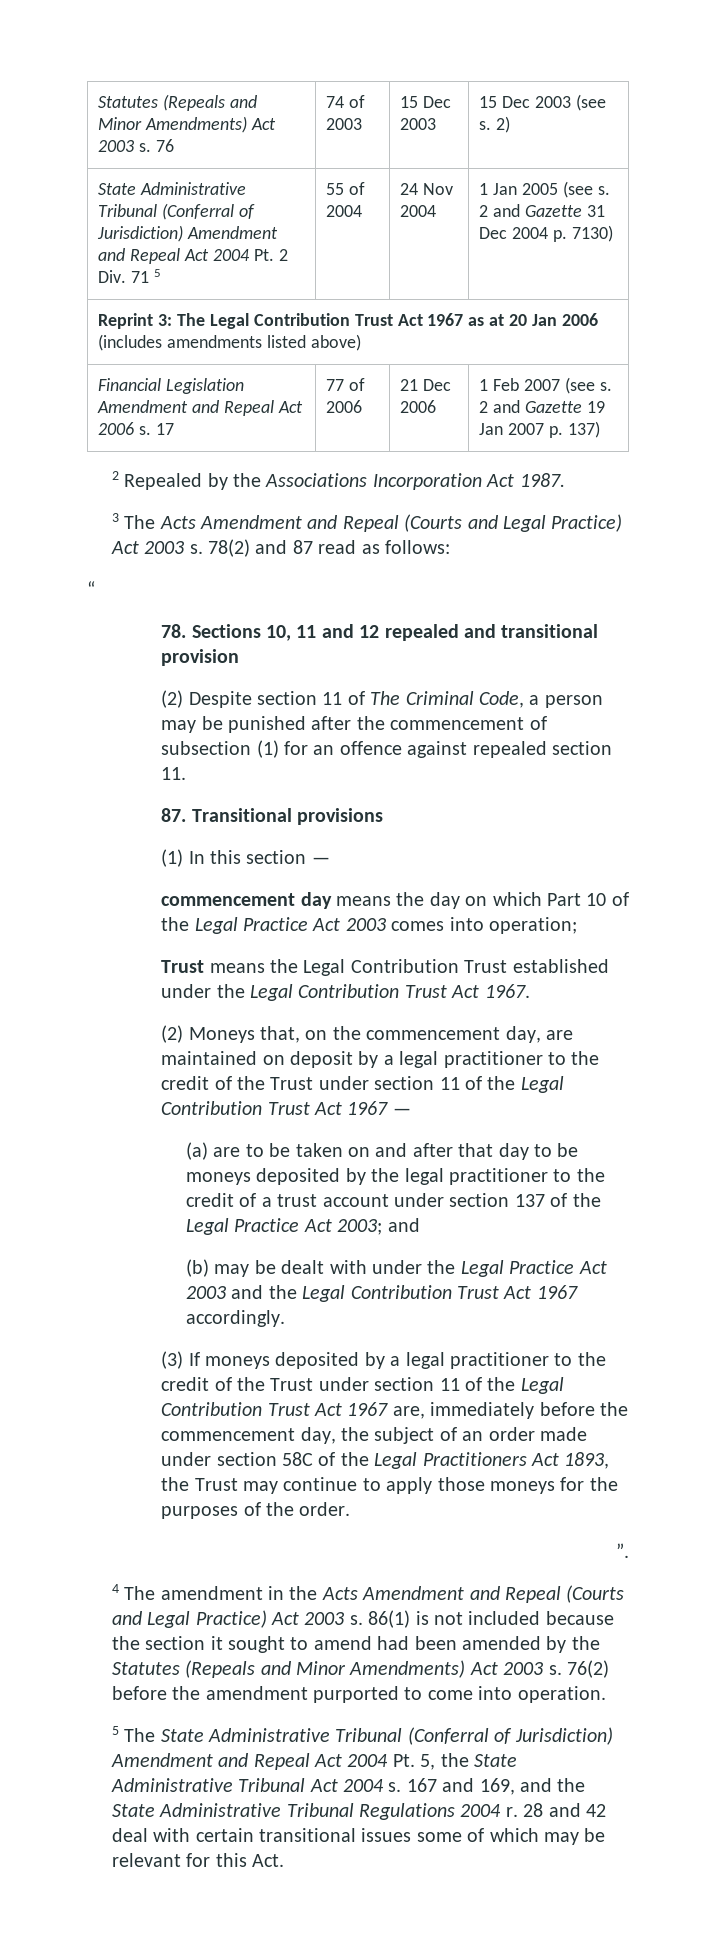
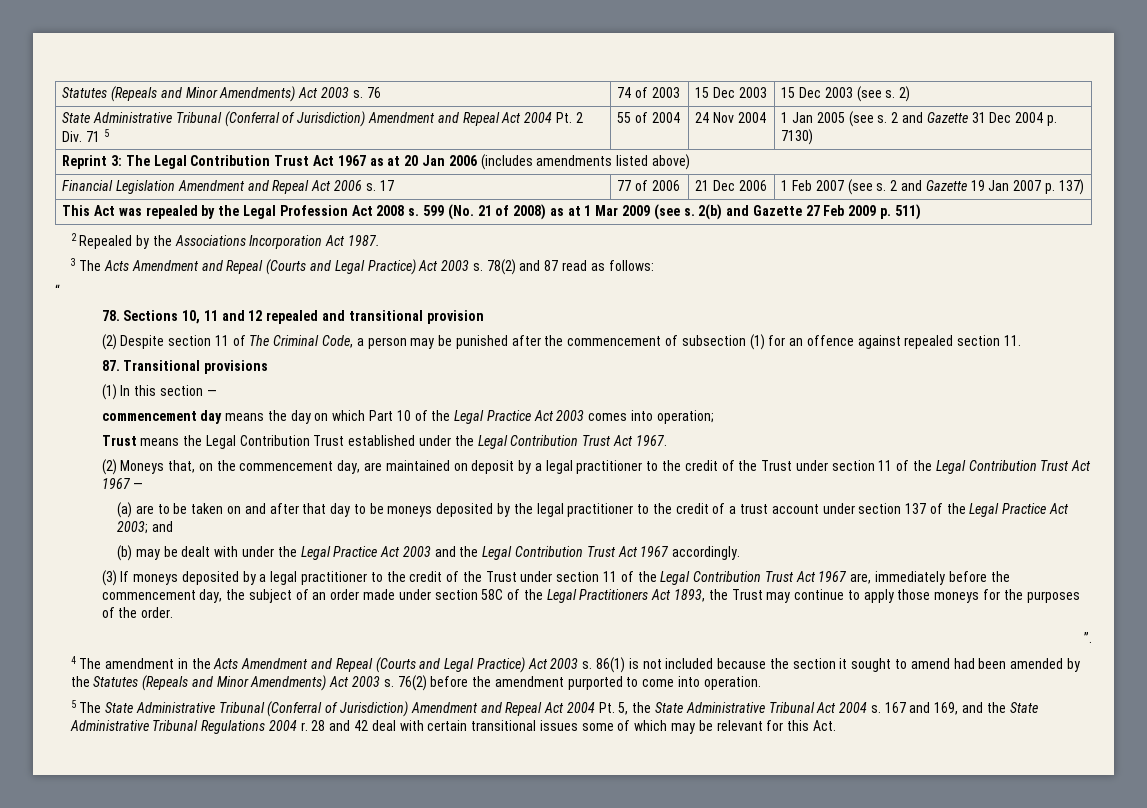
+ This Act was repealed by the Legal Profession Act 2008 s. 599 (No. 21 of 2008) as at 1 Mar 2009 (see s. 2(b) and Gazette 27 Feb 2009 p. 511)

